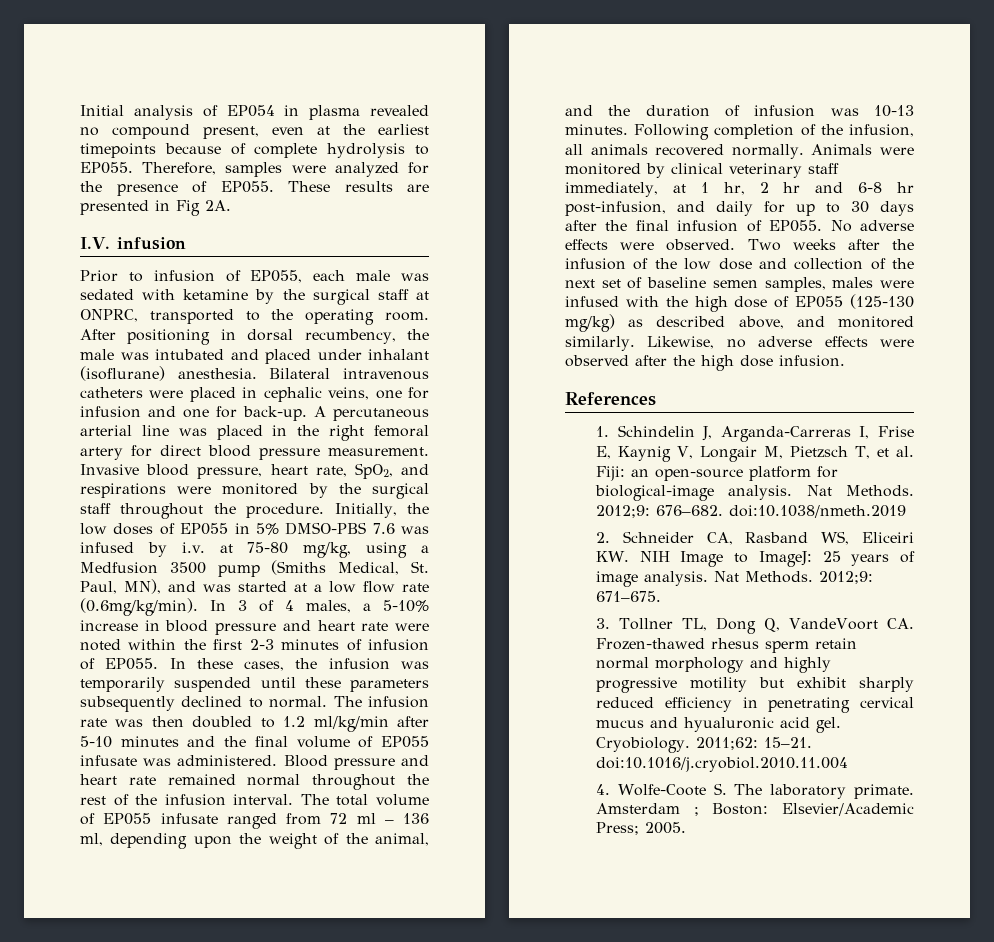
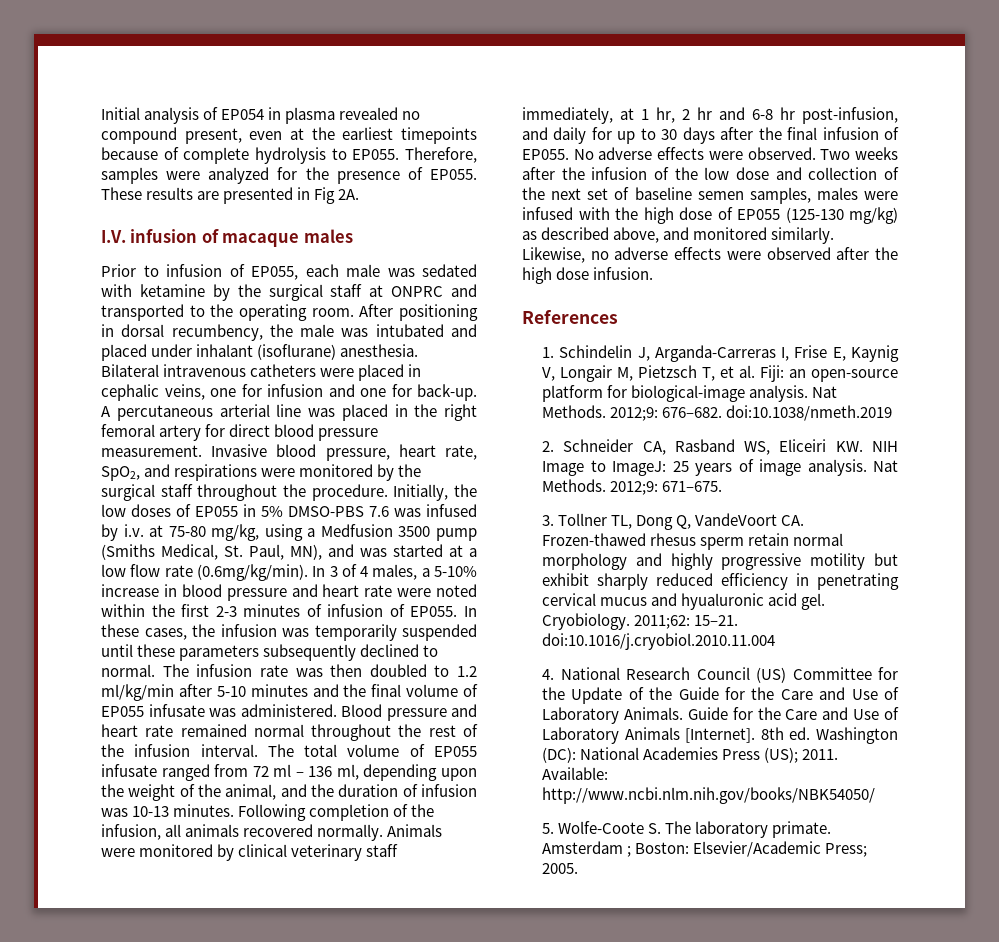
- I.V. infusion
+ I.V. infusion of macaque males
- Prior to infusion of EP055, each male was sedated with ketamine by the surgical staff at ONPRC, transported to the operating room.
+ Prior to infusion of EP055, each male was sedated with ketamine by the surgical staff at ONPRC and transported to the operating room.
- 4. Wolfe-Coote S. The laboratory primate.
+ 4. National Research Council (US) Committee for the Update of the Guide for the Care and Use of Laboratory Animals. Guide for the Care and Use of Laboratory Animals [Internet]. 8th ed. Washington (DC): National Academies Press (US); 2011. Available: http://www.ncbi.nlm.nih.gov/books/NBK54050/
+ 5. Wolfe-Coote S. The laboratory primate.

